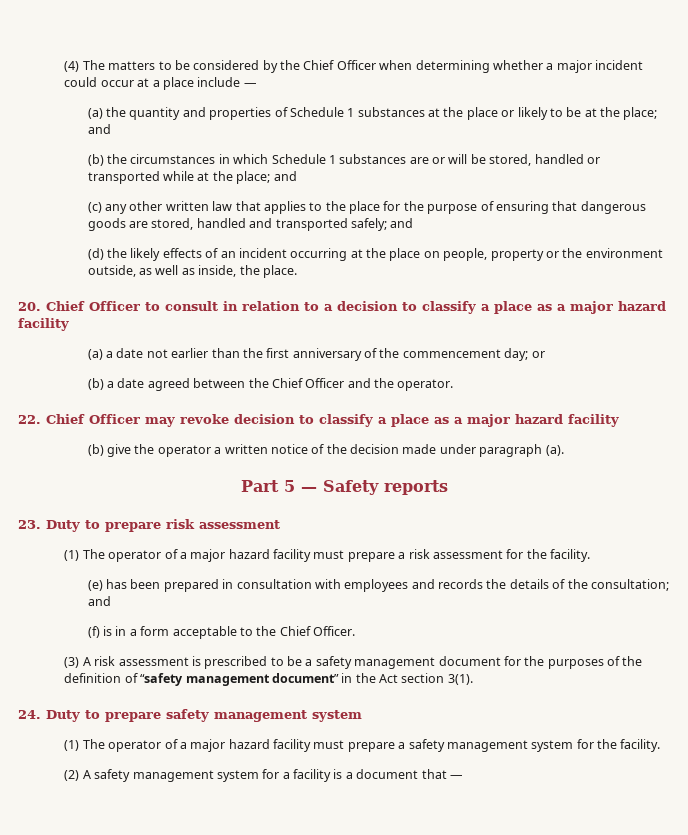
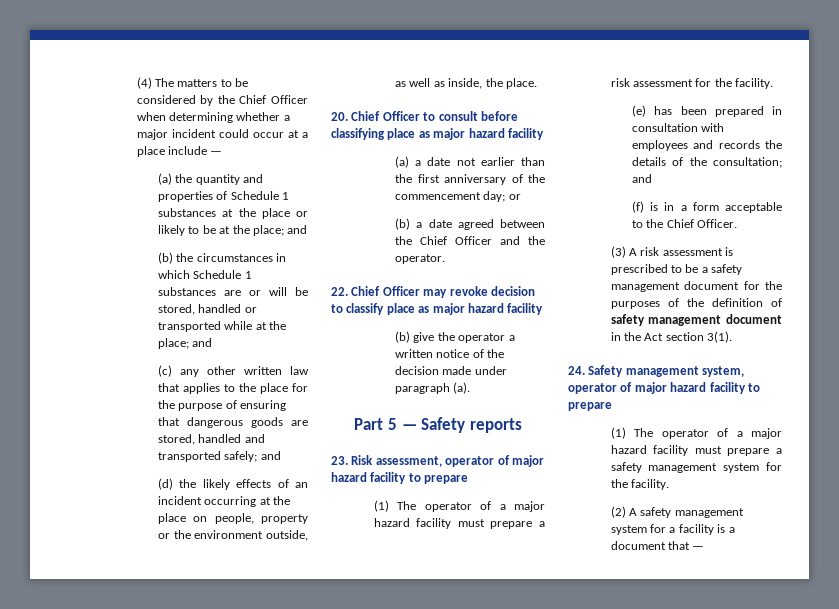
- 20. Chief Officer to consult in relation to a decision to classify a place as a major hazard facility
+ 20. Chief Officer to consult before classifying place as major hazard facility
- 22. Chief Officer may revoke decision to classify a place as a major hazard facility
+ 22. Chief Officer may revoke decision to classify place as major hazard facility
- 23. Duty to prepare risk assessment
+ 23. Risk assessment, operator of major hazard facility to prepare
- (3) A risk assessment is prescribed to be a safety management document for the purposes of the definition of “safety management document” in the Act section 3(1).
+ (3) A risk assessment is prescribed to be a safety management document for the purposes of the definition of safety management document in the Act section 3(1).
- 24. Duty to prepare safety management system
+ 24. Safety management system, operator of major hazard facility to prepare

